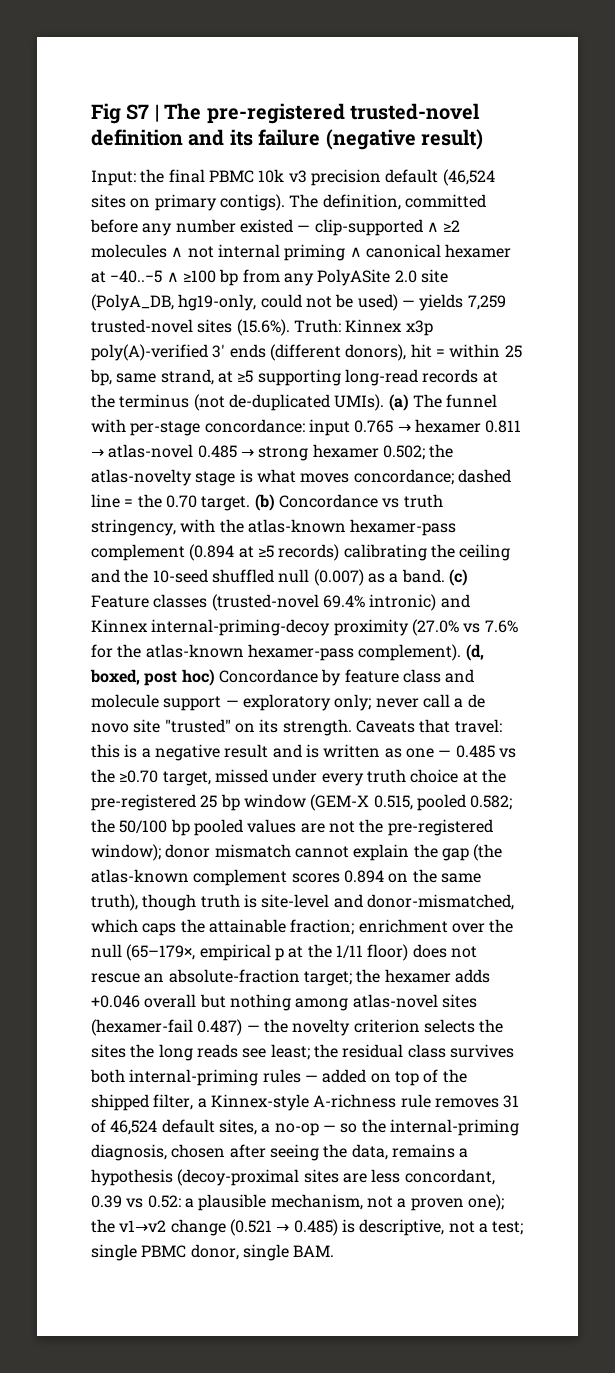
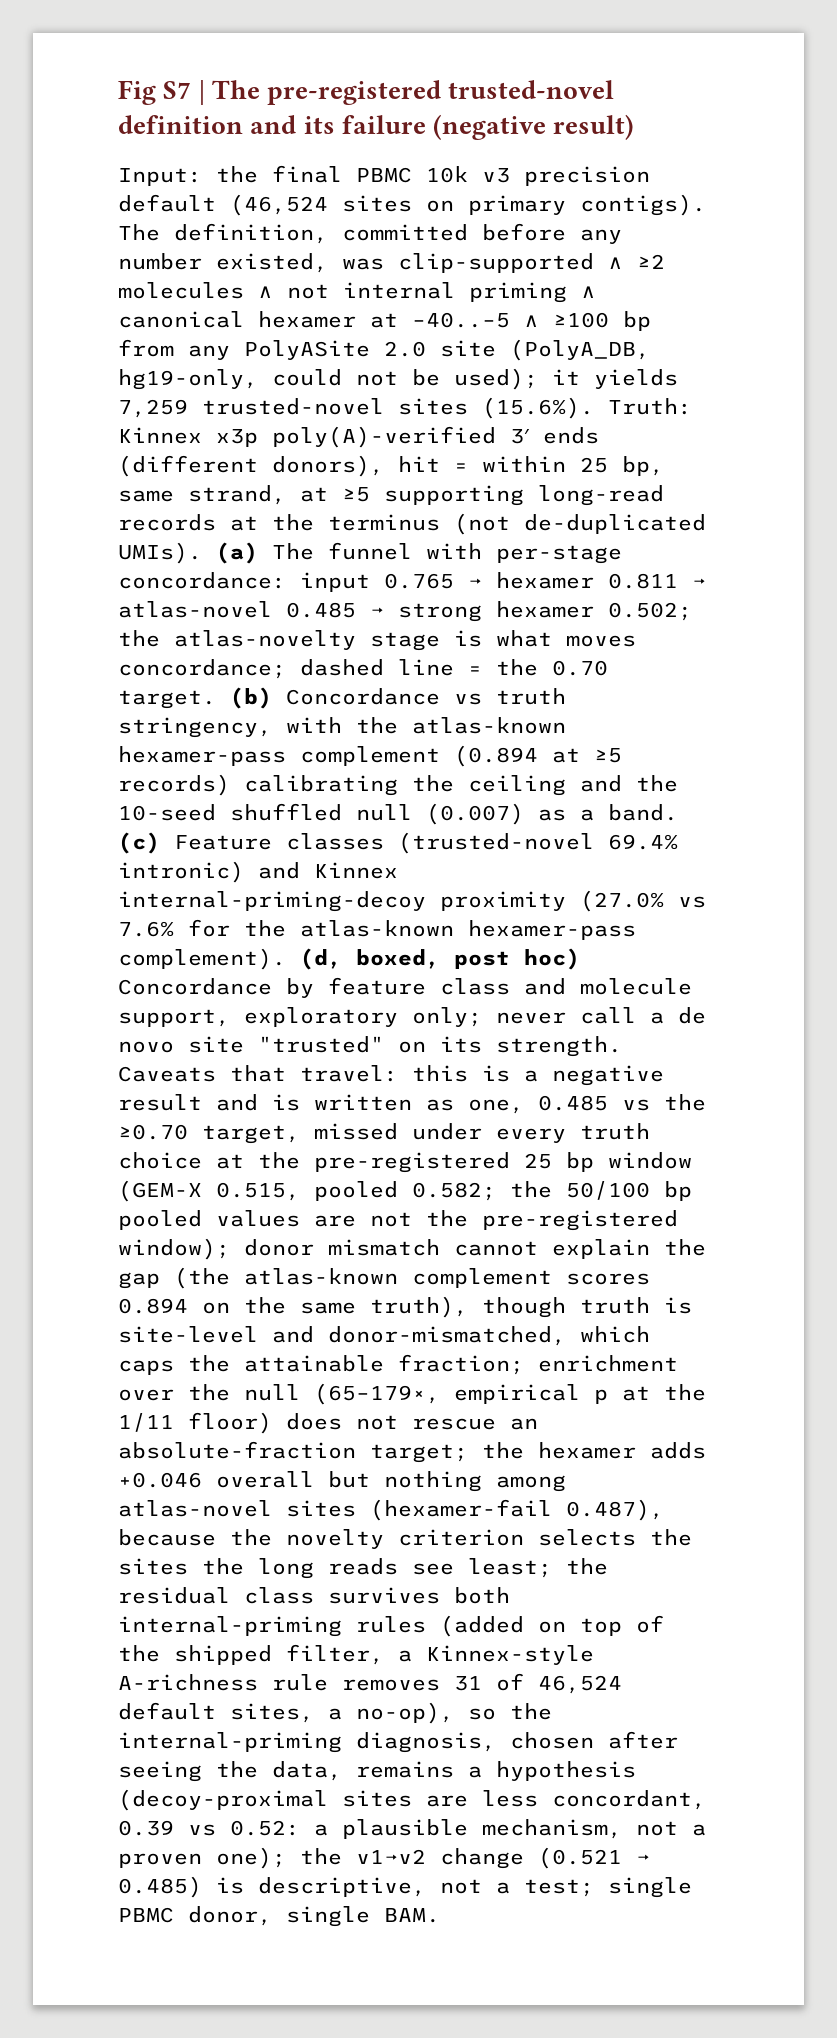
- The definition, committed before any number existed — clip-supported ∧ ≥2 molecules ∧ not internal priming ∧ canonical hexamer at −40..−5 ∧ ≥100 bp from any PolyASite 2.0 site (PolyA_DB, hg19-only, could not be used) — yields 7,259 trusted-novel sites (15.6%). Truth:
+ The definition, committed before any number existed, was clip-supported ∧ ≥2 molecules ∧ not internal priming ∧ canonical hexamer at −40..−5 ∧ ≥100 bp from any PolyASite 2.0 site (PolyA_DB, hg19-only, could not be used); it yields 7,259 trusted-novel sites (15.6%). Truth:
- (d, boxed, post hoc) Concordance by feature class and molecule support — exploratory only; never call a de novo site "trusted" on its strength.
+ (d, boxed, post hoc) Concordance by feature class and molecule support, exploratory only; never call a de novo site "trusted" on its strength.
- this is a negative result and is written as one — 0.485 vs the ≥0.70 target, missed under every truth choice at the pre-registered 25 bp window (GEM-X 0.515, pooled 0.582;
+ this is a negative result and is written as one, 0.485 vs the ≥0.70 target, missed under every truth choice at the pre-registered 25 bp window (GEM-X 0.515, pooled 0.582;
- the hexamer adds +0.046 overall but nothing among atlas-novel sites (hexamer-fail 0.487) — the novelty criterion selects the sites the long reads see least;
+ the hexamer adds +0.046 overall but nothing among atlas-novel sites (hexamer-fail 0.487), because the novelty criterion selects the sites the long reads see least;
- the residual class survives both internal-priming rules — added on top of the shipped filter, a Kinnex-style A-richness rule removes 31 of 46,524 default sites, a no-op — so the internal-priming diagnosis, chosen after seeing the data, remains a hypothesis (decoy-proximal sites are less concordant, 0.39 vs 0.52:
+ the residual class survives both internal-priming rules (added on top of the shipped filter, a Kinnex-style A-richness rule removes 31 of 46,524 default sites, a no-op), so the internal-priming diagnosis, chosen after seeing the data, remains a hypothesis (decoy-proximal sites are less concordant, 0.39 vs 0.52:

